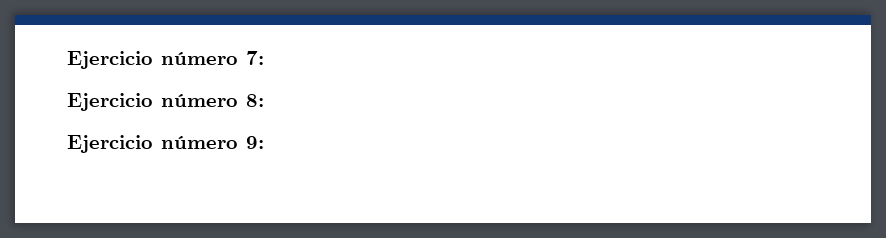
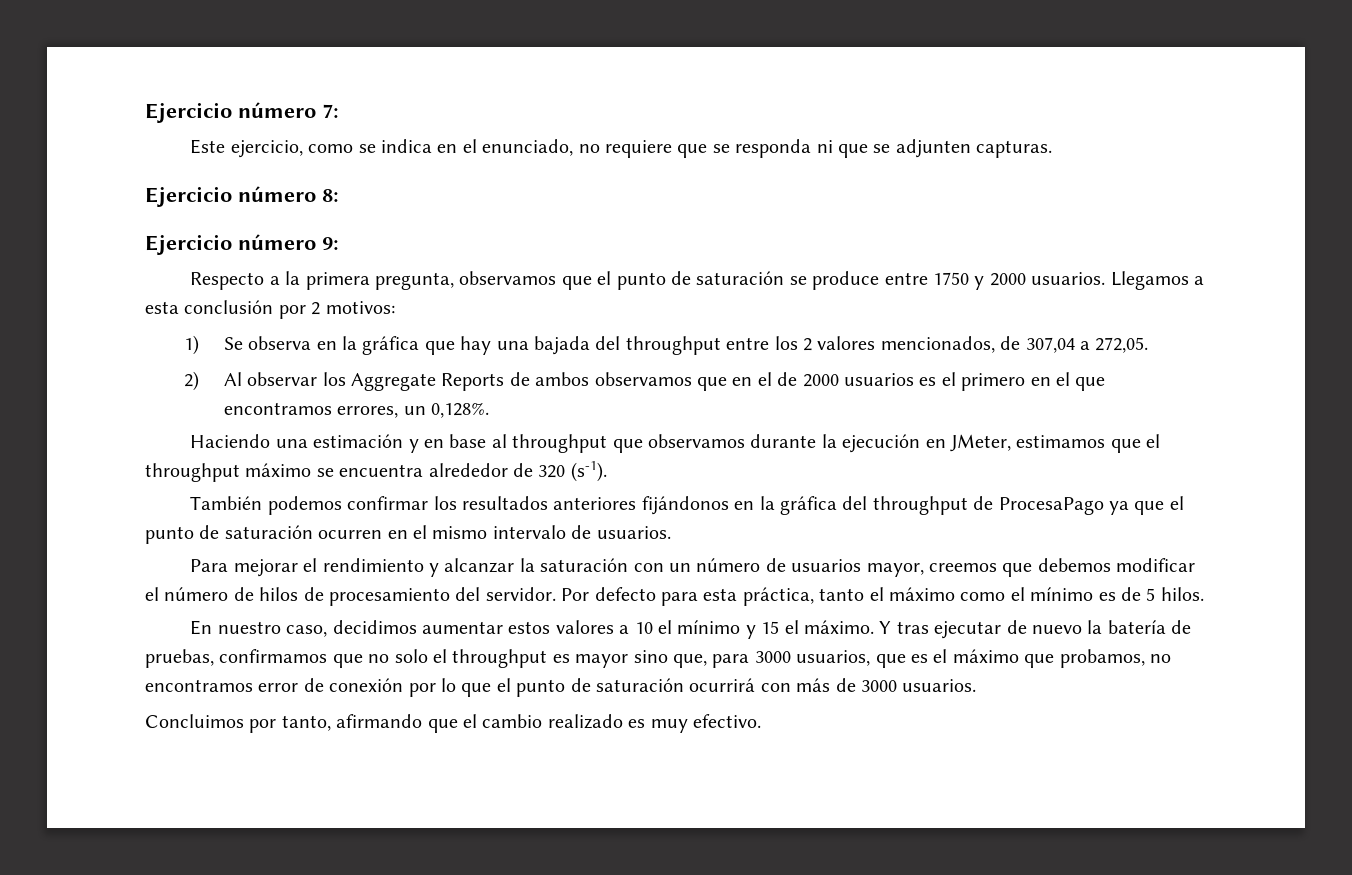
+ Este ejercicio, como se indica en el enunciado, no requiere que se responda ni que se adjunten capturas.
+ Respecto a la primera pregunta, observamos que el punto de saturación se produce entre 1750 y 2000 usuarios. Llegamos a esta conclusión por 2 motivos:
+ 1) Se observa en la gráfica que hay una bajada del throughput entre los 2 valores mencionados, de 307,04 a 272,05.
+ 2) Al observar los Aggregate Reports de ambos observamos que en el de 2000 usuarios es el primero en el que encontramos errores, un 0,128%.
+ Haciendo una estimación y en base al throughput que observamos durante la ejecución en JMeter, estimamos que el throughput máximo se encuentra alrededor de 320 (s-1).
+ También podemos confirmar los resultados anteriores fijándonos en la gráfica del throughput de ProcesaPago ya que el punto de saturación ocurren en el mismo intervalo de usuarios.
+ Para mejorar el rendimiento y alcanzar la saturación con un número de usuarios mayor, creemos que debemos modificar el número de hilos de procesamiento del servidor. Por defecto para esta práctica, tanto el máximo como el mínimo es de 5 hilos.
+ En nuestro caso, decidimos aumentar estos valores a 10 el mínimo y 15 el máximo. Y tras ejecutar de nuevo la batería de pruebas, confirmamos que no solo el throughput es mayor sino que, para 3000 usuarios, que es el máximo que probamos, no encontramos error de conexión por lo que el punto de saturación ocurrirá con más de 3000 usuarios.
+ Concluimos por tanto, afirmando que el cambio realizado es muy efectivo.

